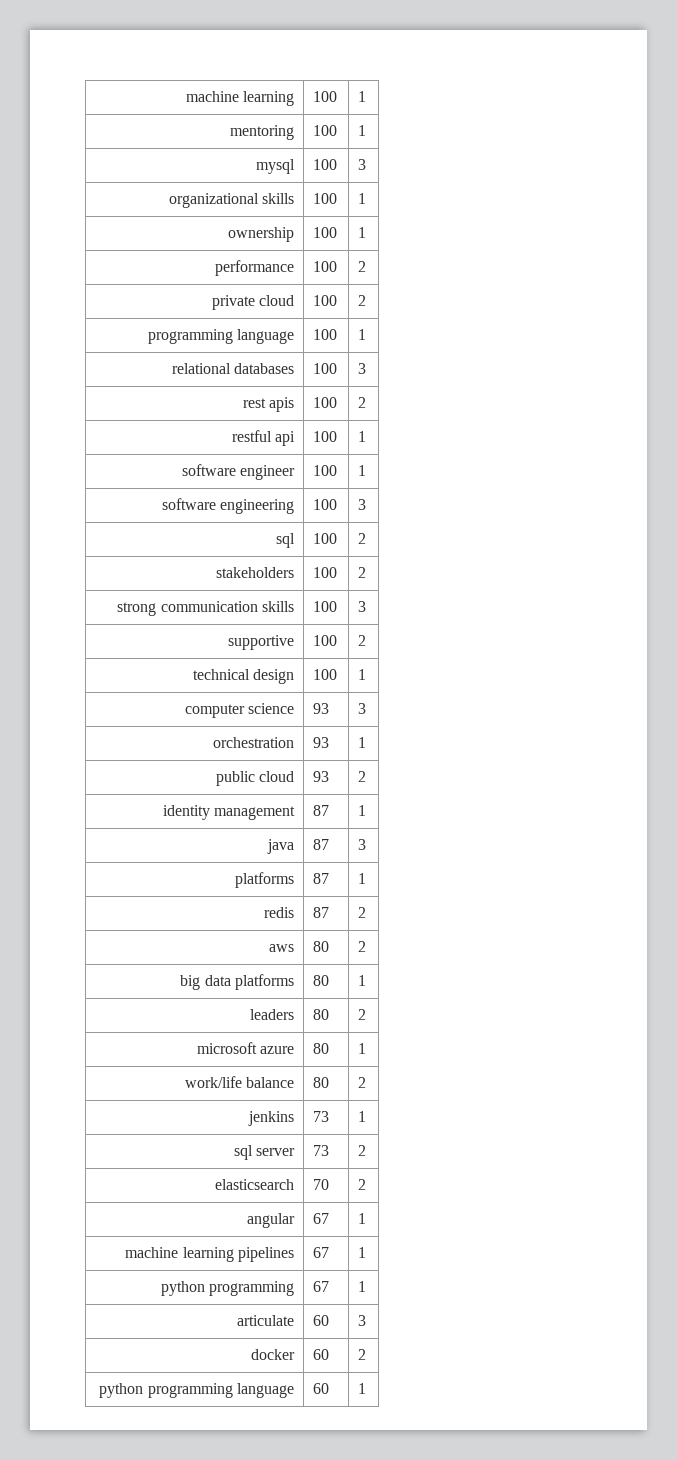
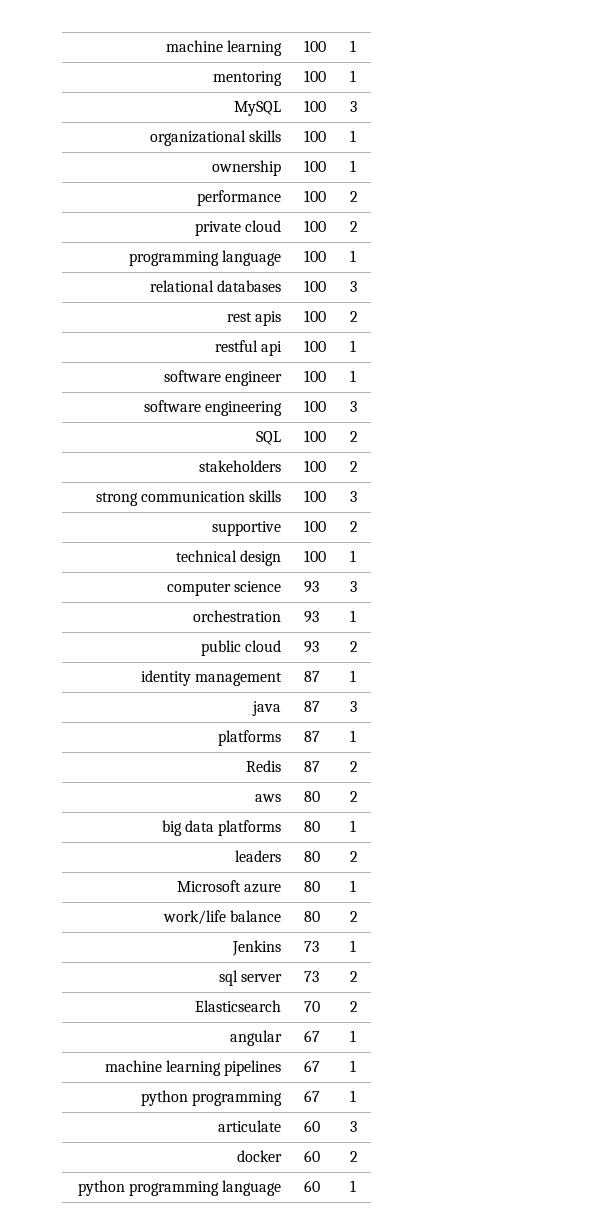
- mysql | 100 | 3
+ MySQL | 100 | 3
- sql | 100 | 2
+ SQL | 100 | 2
- redis | 87 | 2
+ Redis | 87 | 2
- microsoft azure | 80 | 1
+ Microsoft azure | 80 | 1
- jenkins | 73 | 1
+ Jenkins | 73 | 1
- elasticsearch | 70 | 2
+ Elasticsearch | 70 | 2

